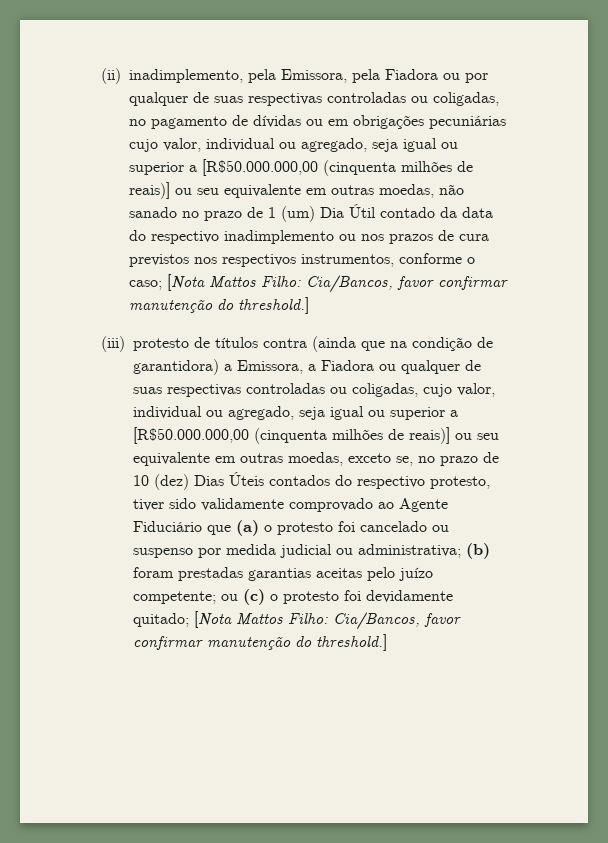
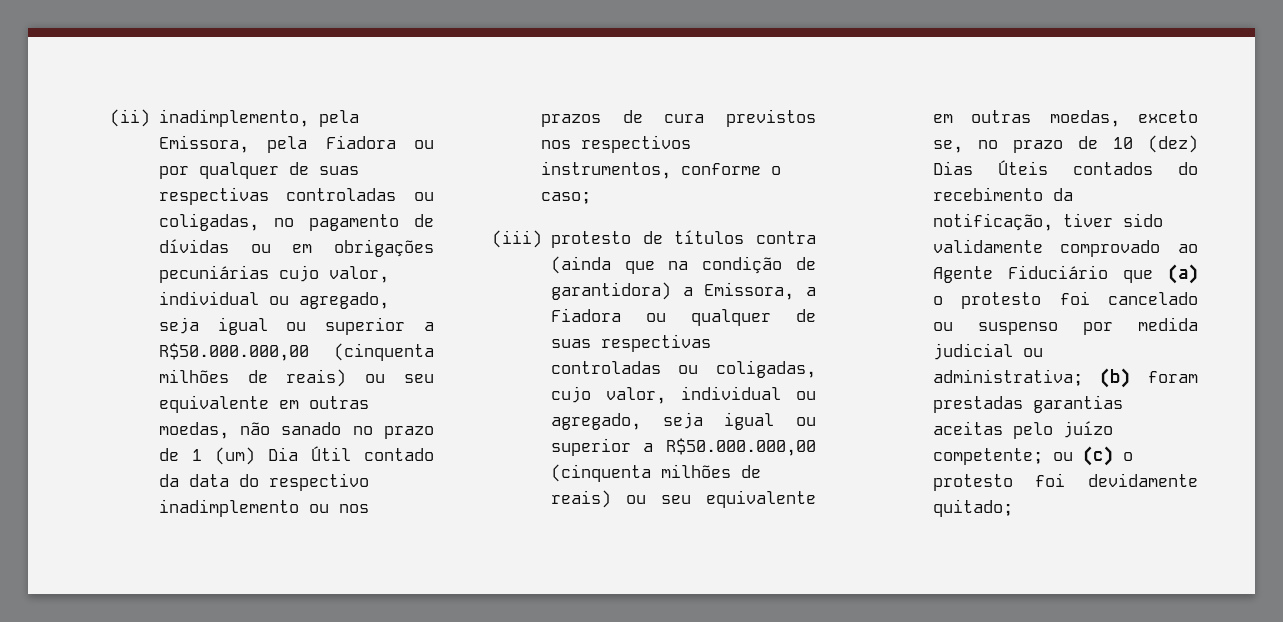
- (ii) inadimplemento, pela Emissora, pela Fiadora ou por qualquer de suas respectivas controladas ou coligadas, no pagamento de dívidas ou em obrigações pecuniárias cujo valor, individual ou agregado, seja igual ou superior a [R$50.000.000,00 (cinquenta milhões de reais)] ou seu equivalente em outras moedas, não sanado no prazo de 1 (um) Dia Útil contado da data do respectivo inadimplemento ou nos prazos de cura previstos nos respectivos instrumentos, conforme o caso; [Nota Mattos Filho: Cia/Bancos, favor confirmar manutenção do threshold.]
+ (ii) inadimplemento, pela Emissora, pela Fiadora ou por qualquer de suas respectivas controladas ou coligadas, no pagamento de dívidas ou em obrigações pecuniárias cujo valor, individual ou agregado, seja igual ou superior a R$50.000.000,00 (cinquenta milhões de reais) ou seu equivalente em outras moedas, não sanado no prazo de 1 (um) Dia Útil contado da data do respectivo inadimplemento ou nos prazos de cura previstos nos respectivos instrumentos, conforme o caso;
- (iii) protesto de títulos contra (ainda que na condição de garantidora) a Emissora, a Fiadora ou qualquer de suas respectivas controladas ou coligadas, cujo valor, individual ou agregado, seja igual ou superior a [R$50.000.000,00 (cinquenta milhões de reais)] ou seu equivalente em outras moedas, exceto se, no prazo de 10 (dez) Dias Úteis contados do respectivo protesto, tiver sido validamente comprovado ao Agente Fiduciário que (a) o protesto foi cancelado ou suspenso por medida judicial ou administrativa;
+ (iii) protesto de títulos contra (ainda que na condição de garantidora) a Emissora, a Fiadora ou qualquer de suas respectivas controladas ou coligadas, cujo valor, individual ou agregado, seja igual ou superior a R$50.000.000,00 (cinquenta milhões de reais) ou seu equivalente em outras moedas, exceto se, no prazo de 10 (dez) Dias Úteis contados do recebimento da notificação, tiver sido validamente comprovado ao Agente Fiduciário que (a) o protesto foi cancelado ou suspenso por medida judicial ou administrativa;
- ou (c) o protesto foi devidamente quitado; [Nota Mattos Filho: Cia/Bancos, favor confirmar manutenção do threshold.]
+ ou (c) o protesto foi devidamente quitado;

